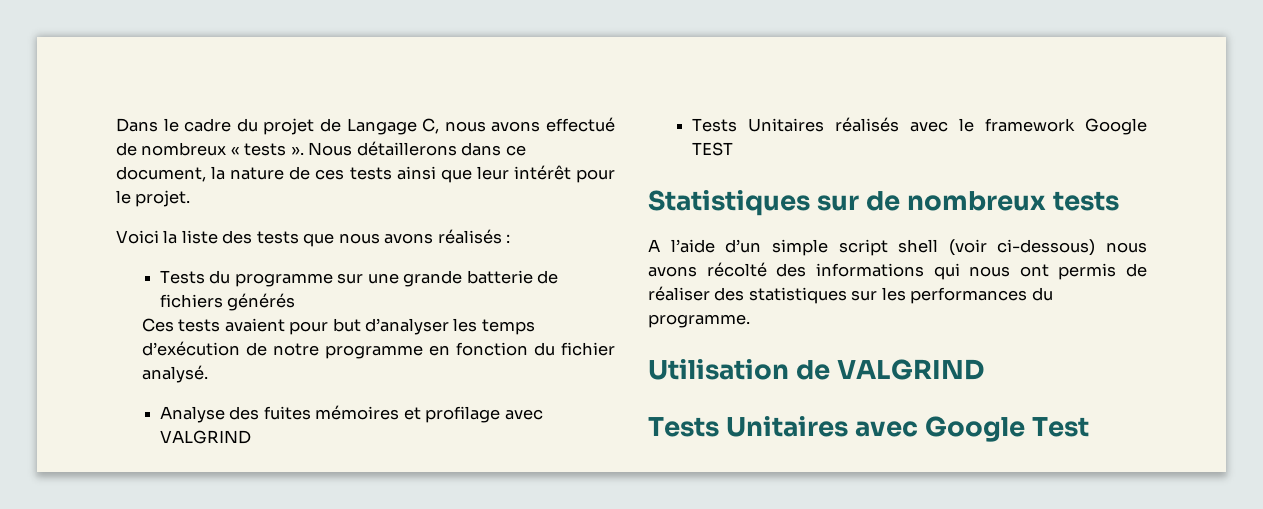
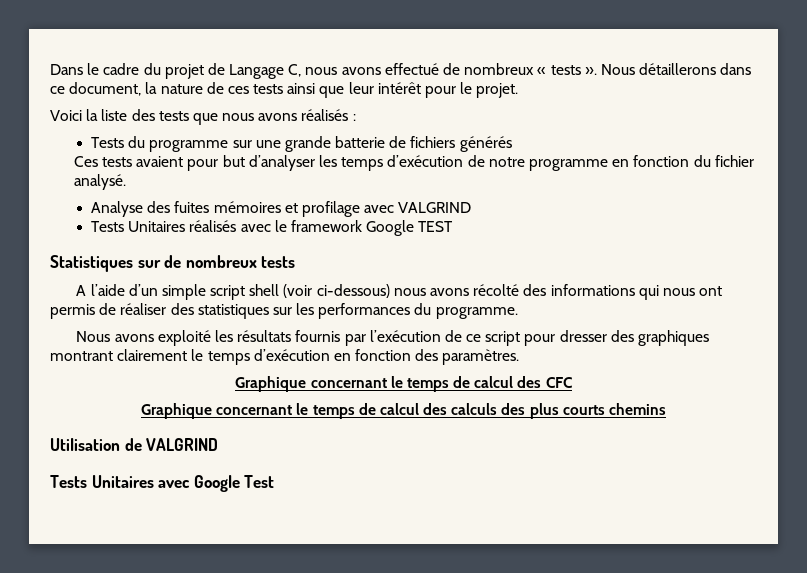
+ Nous avons exploité les résultats fournis par l’exécution de ce script pour dresser des graphiques montrant clairement le temps d’exécution en fonction des paramètres.
+ Graphique concernant le temps de calcul des CFC
+ Graphique concernant le temps de calcul des calculs des plus courts chemins

